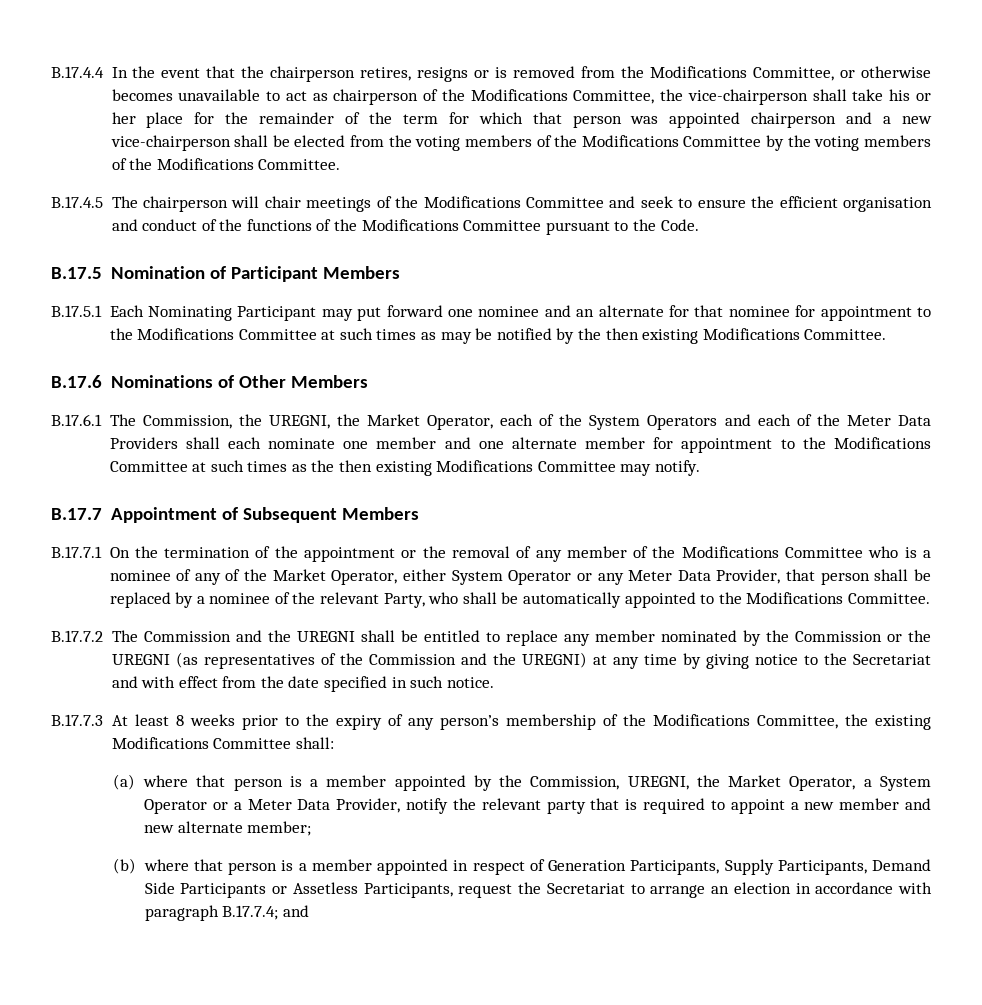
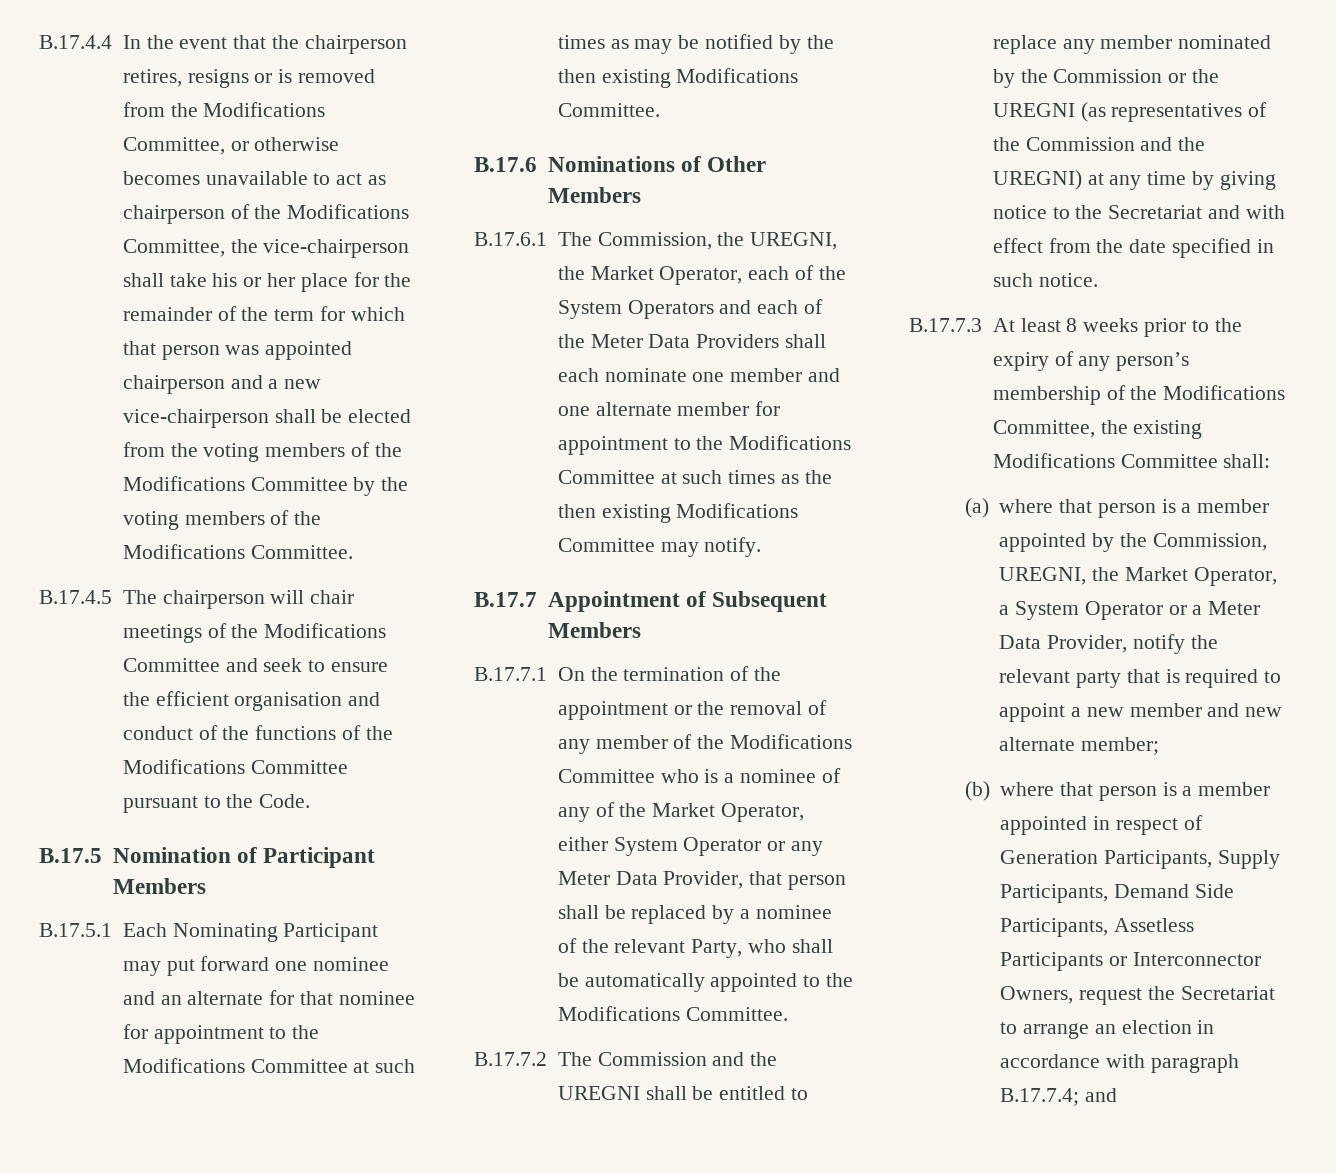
- (b) where that person is a member appointed in respect of Generation Participants, Supply Participants, Demand Side Participants or Assetless Participants, request the Secretariat to arrange an election in accordance with paragraph B.17.7.4; and
+ (b) where that person is a member appointed in respect of Generation Participants, Supply Participants, Demand Side Participants, Assetless Participants or Interconnector Owners, request the Secretariat to arrange an election in accordance with paragraph B.17.7.4; and

